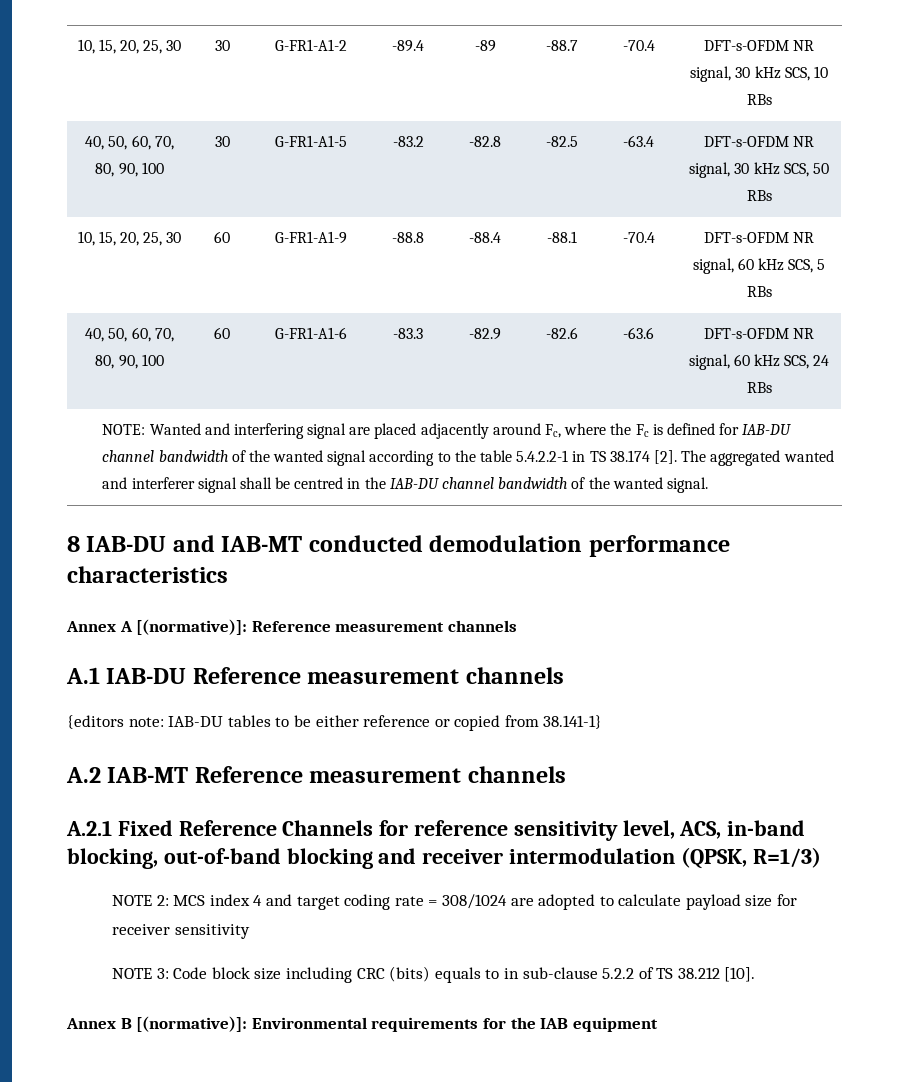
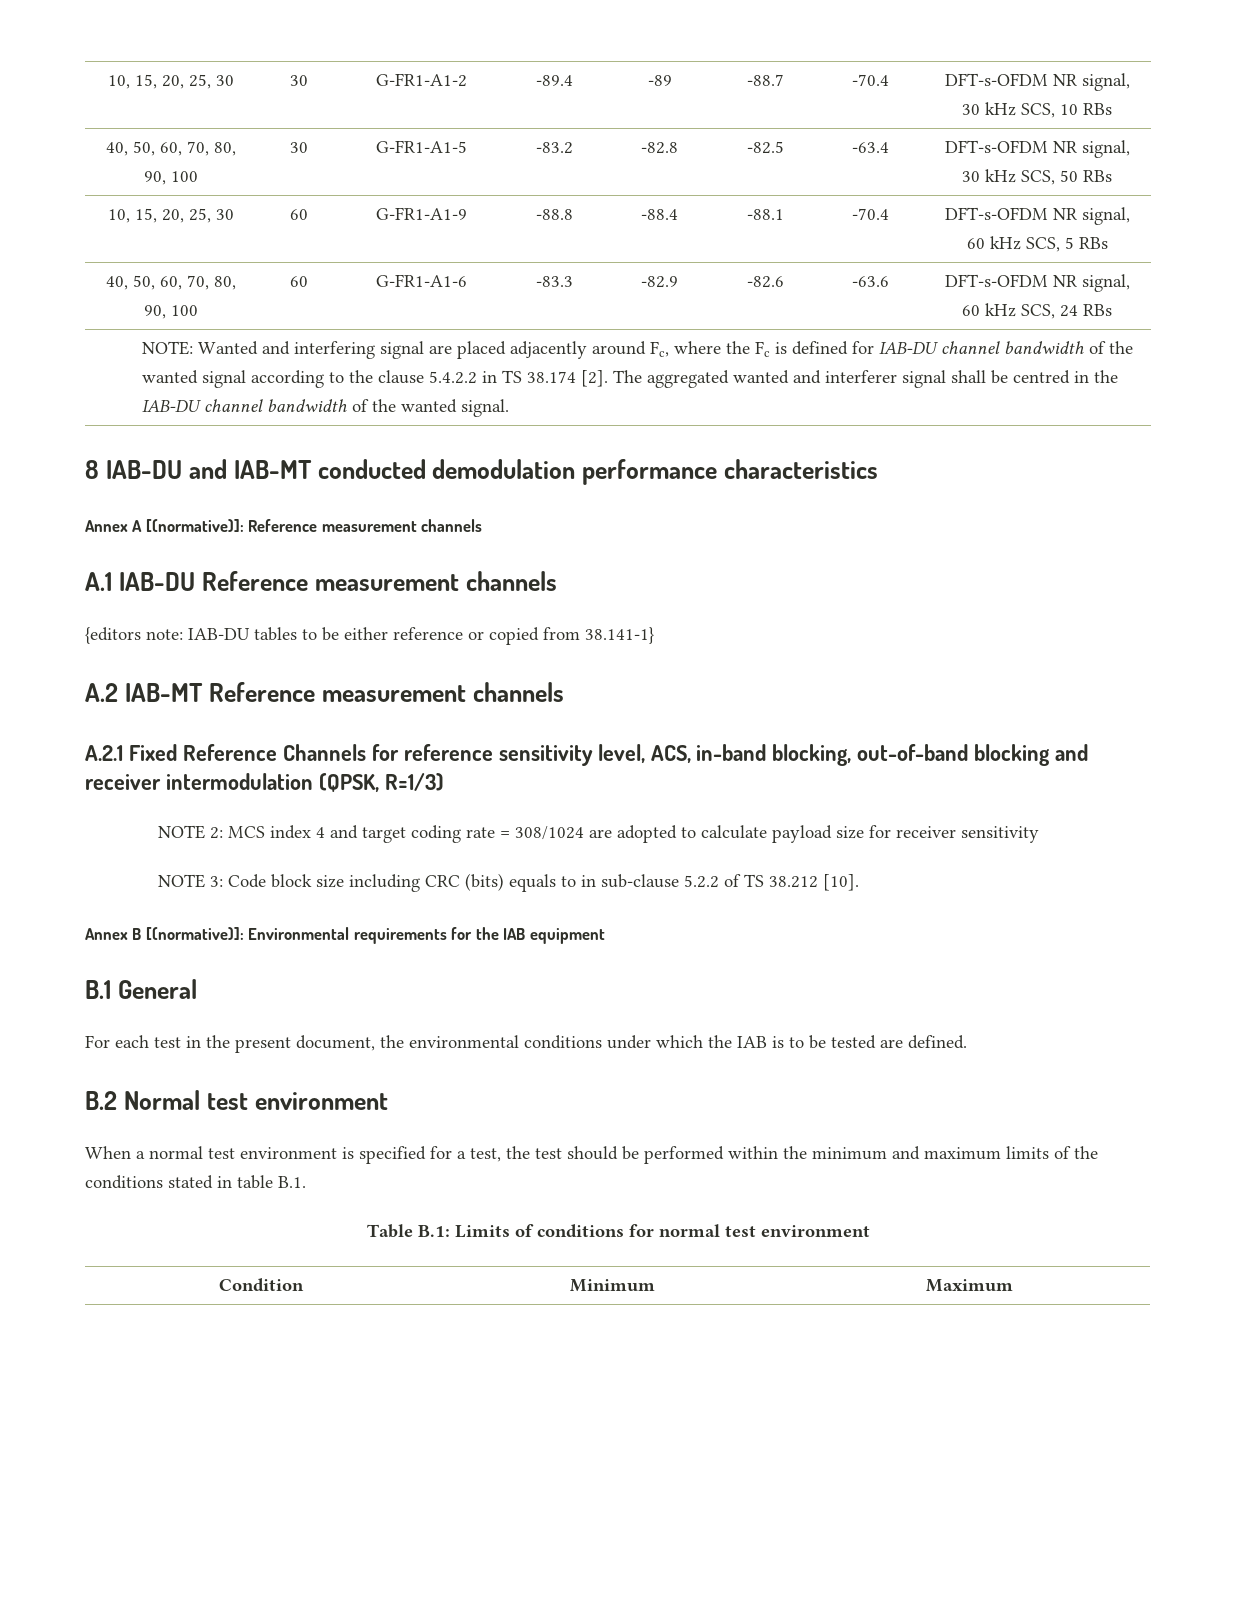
- NOTE: Wanted and interfering signal are placed adjacently around Fc, where the Fc is defined for IAB-DU channel bandwidth of the wanted signal according to the table 5.4.2.2-1 in TS 38.174 [2].
+ NOTE: Wanted and interfering signal are placed adjacently around Fc, where the Fc is defined for IAB-DU channel bandwidth of the wanted signal according to the clause 5.4.2.2 in TS 38.174 [2].
+ B.1 General
+ For each test in the present document, the environmental conditions under which the IAB is to be tested are defined.
+ B.2 Normal test environment
+ When a normal test environment is specified for a test, the test should be performed within the minimum and maximum limits of the conditions stated in table B.1.
+ Table B.1: Limits of conditions for normal test environment
+ Condition | Minimum | Maximum

